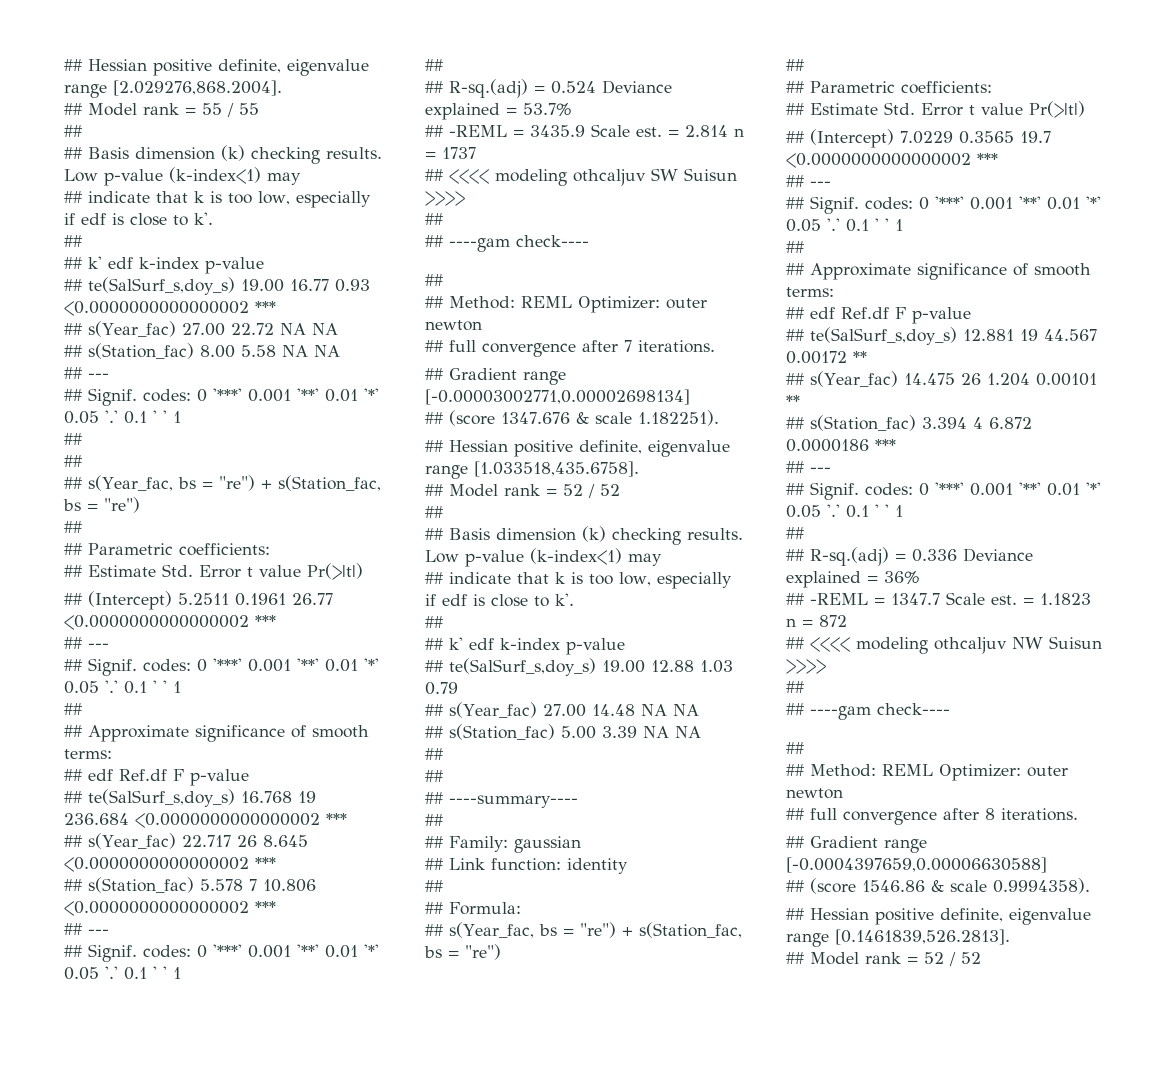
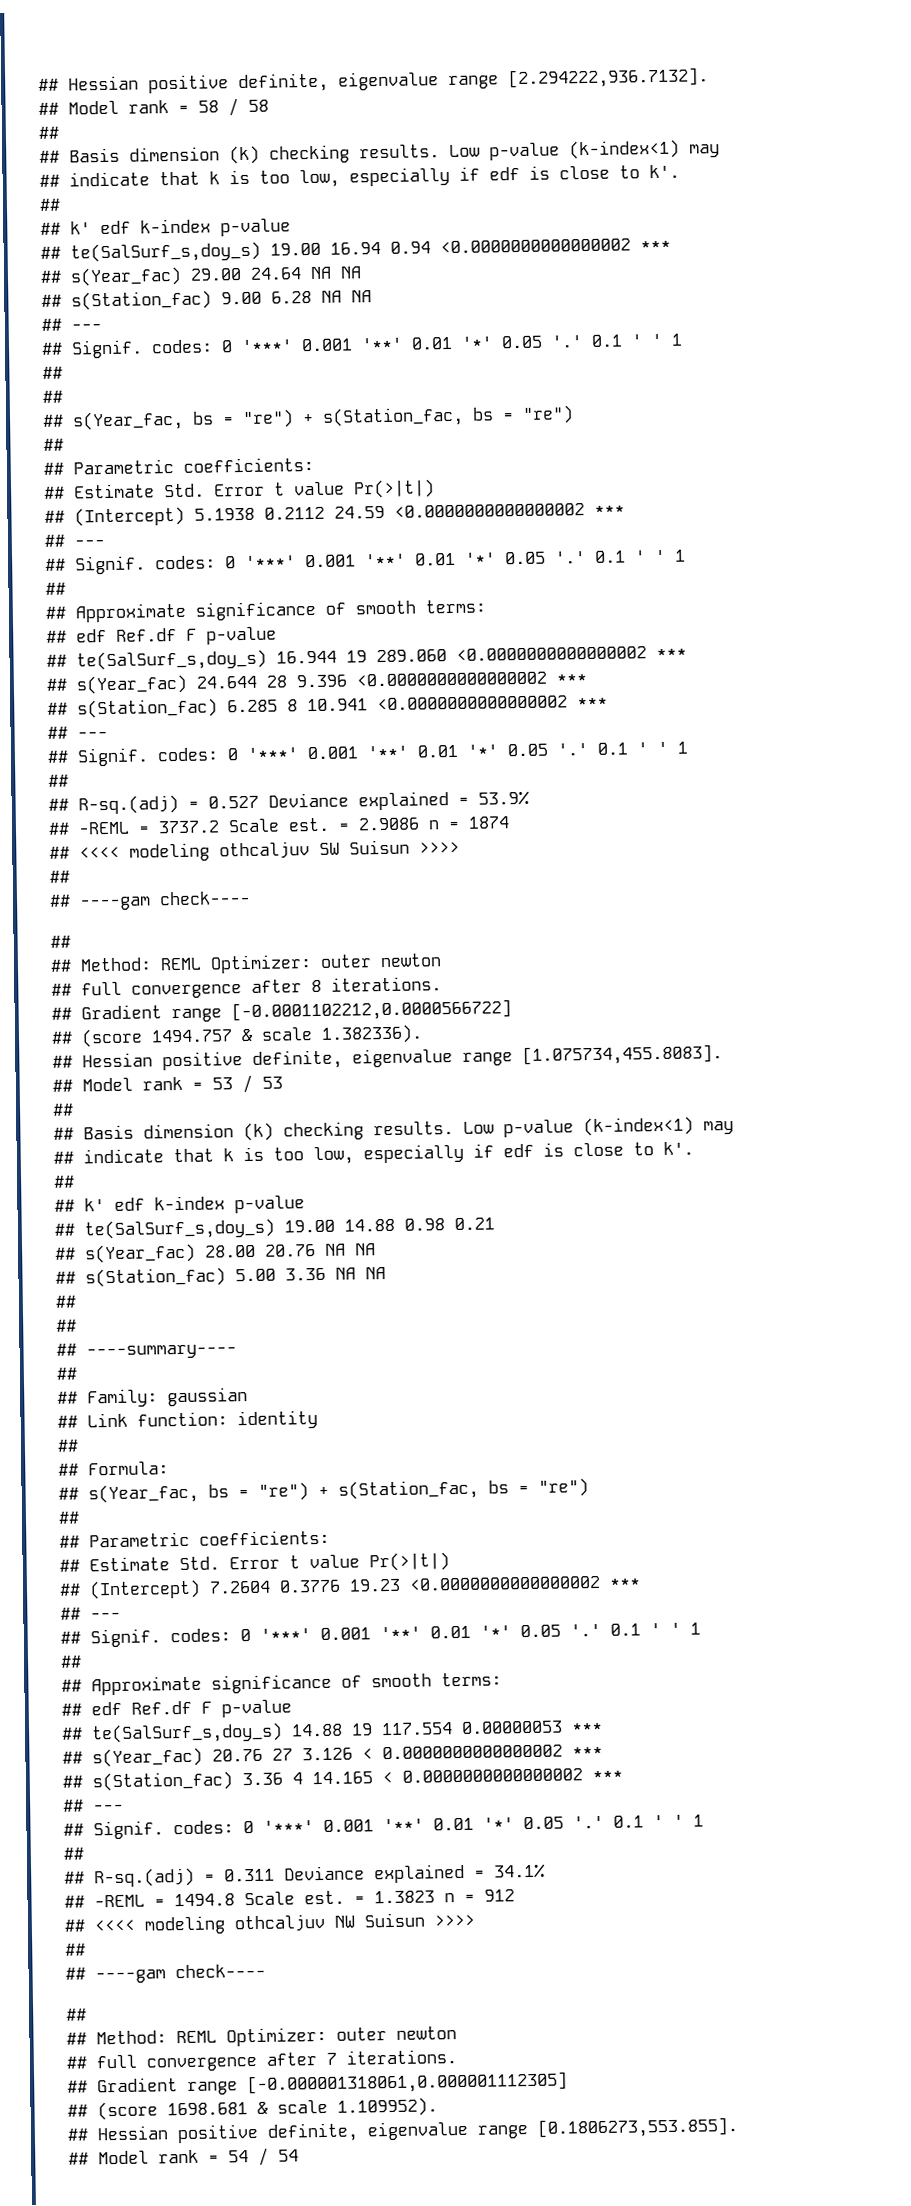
- ## Hessian positive definite, eigenvalue range [2.029276,868.2004].
- ## Model rank = 55 / 55
+ ## Hessian positive definite, eigenvalue range [2.294222,936.7132].
+ ## Model rank = 58 / 58
- ## te(SalSurf_s,doy_s) 19.00 16.77 0.93 <0.0000000000000002 ***
- ## s(Year_fac) 27.00 22.72 NA NA
- ## s(Station_fac) 8.00 5.58 NA NA
+ ## te(SalSurf_s,doy_s) 19.00 16.94 0.94 <0.0000000000000002 ***
+ ## s(Year_fac) 29.00 24.64 NA NA
+ ## s(Station_fac) 9.00 6.28 NA NA
- ## (Intercept) 5.2511 0.1961 26.77 <0.0000000000000002 ***
+ ## (Intercept) 5.1938 0.2112 24.59 <0.0000000000000002 ***
- ## te(SalSurf_s,doy_s) 16.768 19 236.684 <0.0000000000000002 ***
- ## s(Year_fac) 22.717 26 8.645 <0.0000000000000002 ***
+ ## te(SalSurf_s,doy_s) 16.944 19 289.060 <0.0000000000000002 ***
+ ## s(Year_fac) 24.644 28 9.396 <0.0000000000000002 ***
- ## s(Station_fac) 5.578 7 10.806 <0.0000000000000002 ***
+ ## s(Station_fac) 6.285 8 10.941 <0.0000000000000002 ***
- ## R-sq.(adj) = 0.524 Deviance explained = 53.7%
- ## -REML = 3435.9 Scale est. = 2.814 n = 1737
+ ## R-sq.(adj) = 0.527 Deviance explained = 53.9%
+ ## -REML = 3737.2 Scale est. = 2.9086 n = 1874
- ## full convergence after 7 iterations.
- ## Gradient range [-0.00003002771,0.00002698134]
- ## (score 1347.676 & scale 1.182251).
- ## Hessian positive definite, eigenvalue range [1.033518,435.6758].
- ## Model rank = 52 / 52
+ ## full convergence after 8 iterations.
+ ## Gradient range [-0.0001102212,0.0000566722]
+ ## (score 1494.757 & scale 1.382336).
+ ## Hessian positive definite, eigenvalue range [1.075734,455.8083].
+ ## Model rank = 53 / 53
- ## te(SalSurf_s,doy_s) 19.00 12.88 1.03 0.79
- ## s(Year_fac) 27.00 14.48 NA NA
+ ## te(SalSurf_s,doy_s) 19.00 14.88 0.98 0.21
+ ## s(Year_fac) 28.00 20.76 NA NA
- ## s(Station_fac) 5.00 3.39 NA NA
+ ## s(Station_fac) 5.00 3.36 NA NA
- ## (Intercept) 7.0229 0.3565 19.7 <0.0000000000000002 ***
+ ## (Intercept) 7.2604 0.3776 19.23 <0.0000000000000002 ***
- ## te(SalSurf_s,doy_s) 12.881 19 44.567 0.00172 **
- ## s(Year_fac) 14.475 26 1.204 0.00101 **
- ## s(Station_fac) 3.394 4 6.872 0.0000186 ***
+ ## te(SalSurf_s,doy_s) 14.88 19 117.554 0.00000053 ***
+ ## s(Year_fac) 20.76 27 3.126 < 0.0000000000000002 ***
+ ## s(Station_fac) 3.36 4 14.165 < 0.0000000000000002 ***
- ## R-sq.(adj) = 0.336 Deviance explained = 36%
- ## -REML = 1347.7 Scale est. = 1.1823 n = 872
+ ## R-sq.(adj) = 0.311 Deviance explained = 34.1%
+ ## -REML = 1494.8 Scale est. = 1.3823 n = 912
- ## full convergence after 8 iterations.
- ## Gradient range [-0.0004397659,0.00006630588]
- ## (score 1546.86 & scale 0.9994358).
- ## Hessian positive definite, eigenvalue range [0.1461839,526.2813].
- ## Model rank = 52 / 52
+ ## full convergence after 7 iterations.
+ ## Gradient range [-0.000001318061,0.000001112305]
+ ## (score 1698.681 & scale 1.109952).
+ ## Hessian positive definite, eigenvalue range [0.1806273,553.855].
+ ## Model rank = 54 / 54

